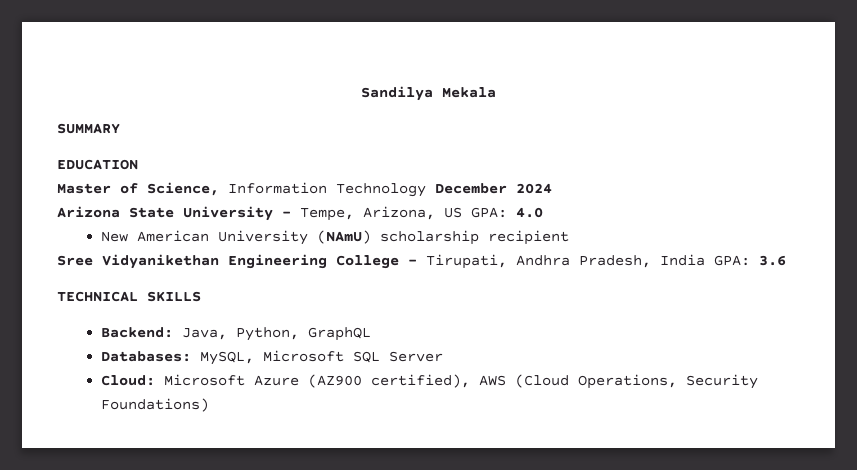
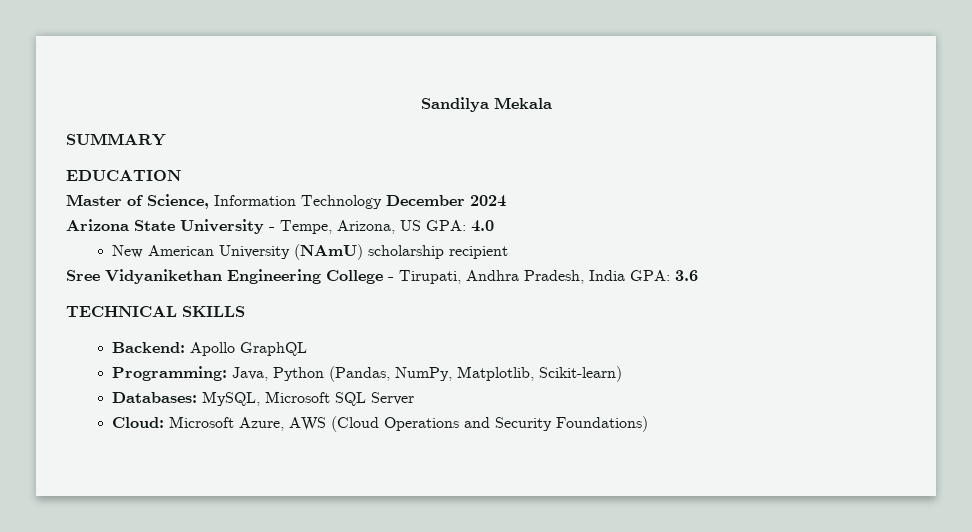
- Backend: Java, Python, GraphQL
+ Backend: Apollo GraphQL
+ Programming: Java, Python (Pandas, NumPy, Matplotlib, Scikit-learn)
- Cloud: Microsoft Azure (AZ900 certified), AWS (Cloud Operations, Security Foundations)
+ Cloud: Microsoft Azure, AWS (Cloud Operations and Security Foundations)

